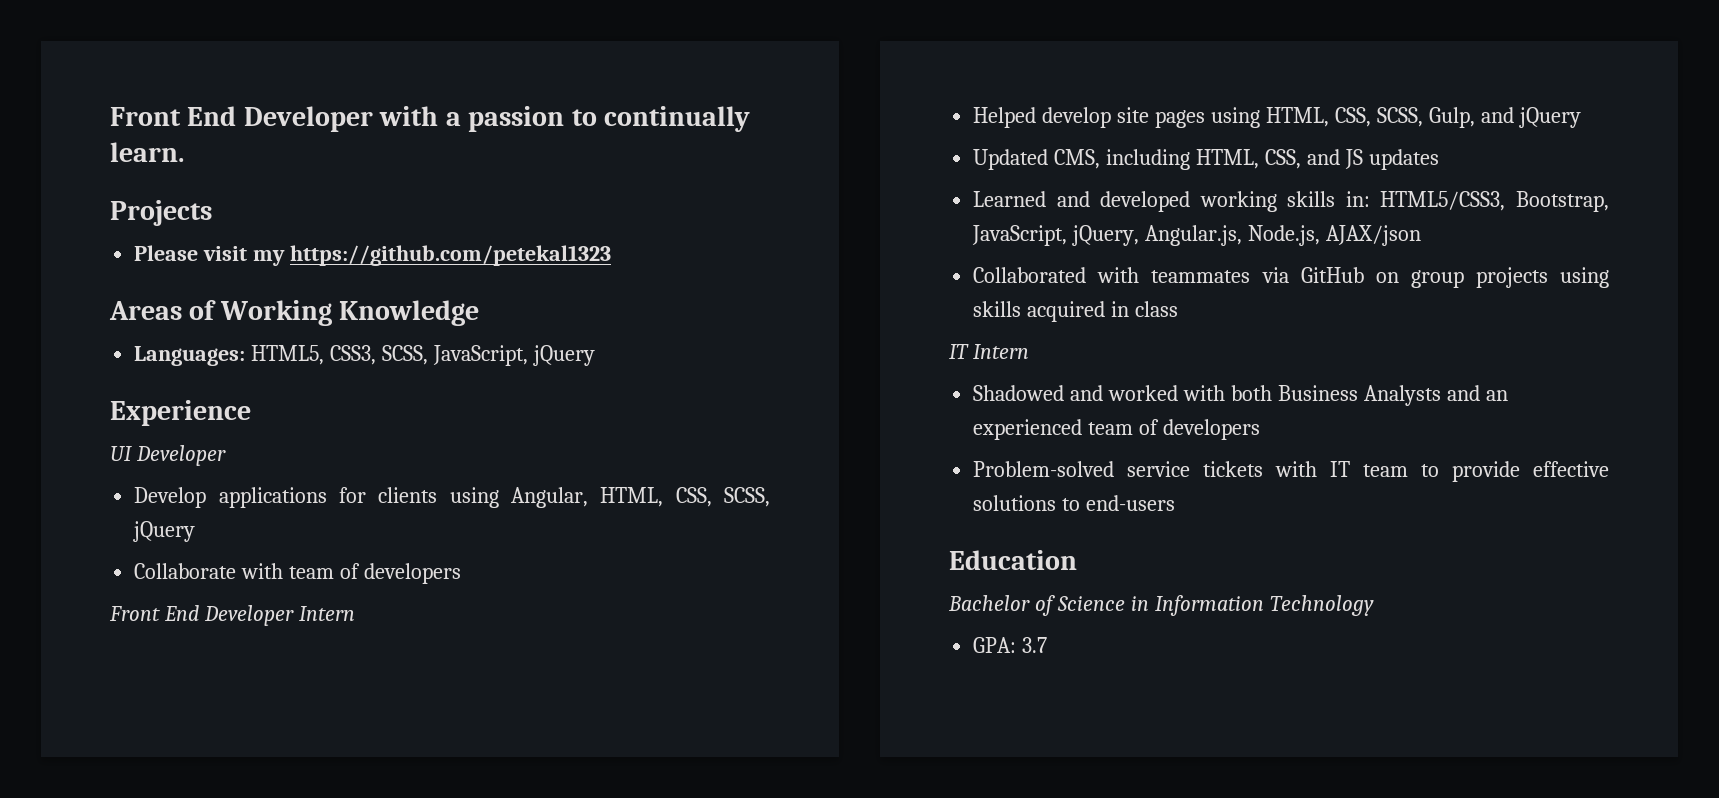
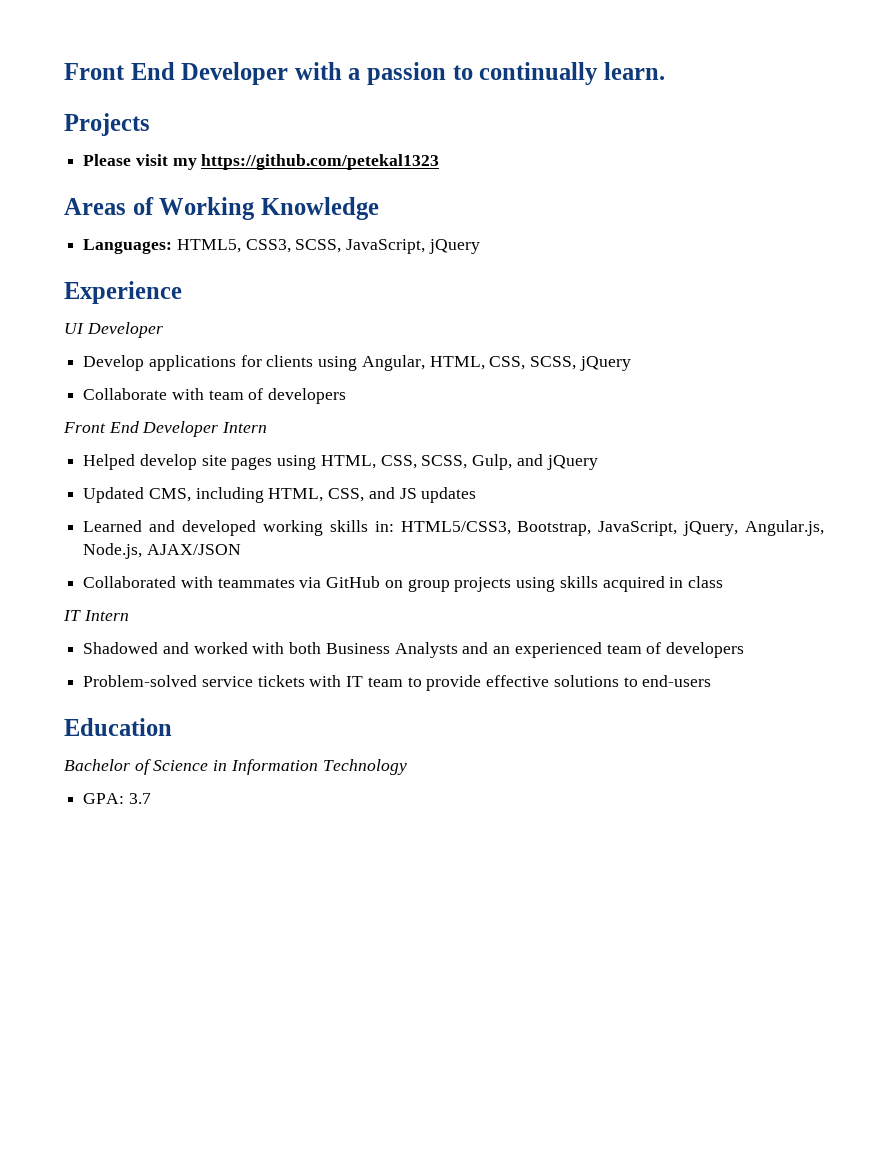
- Learned and developed working skills in: HTML5/CSS3, Bootstrap, JavaScript, jQuery, Angular.js, Node.js, AJAX/json
+ Learned and developed working skills in: HTML5/CSS3, Bootstrap, JavaScript, jQuery, Angular.js, Node.js, AJAX/JSON

